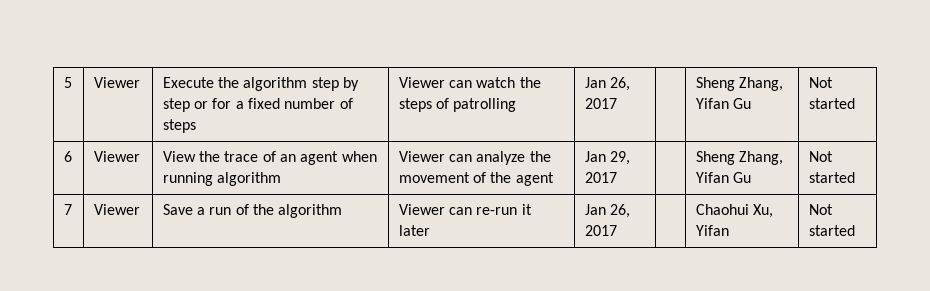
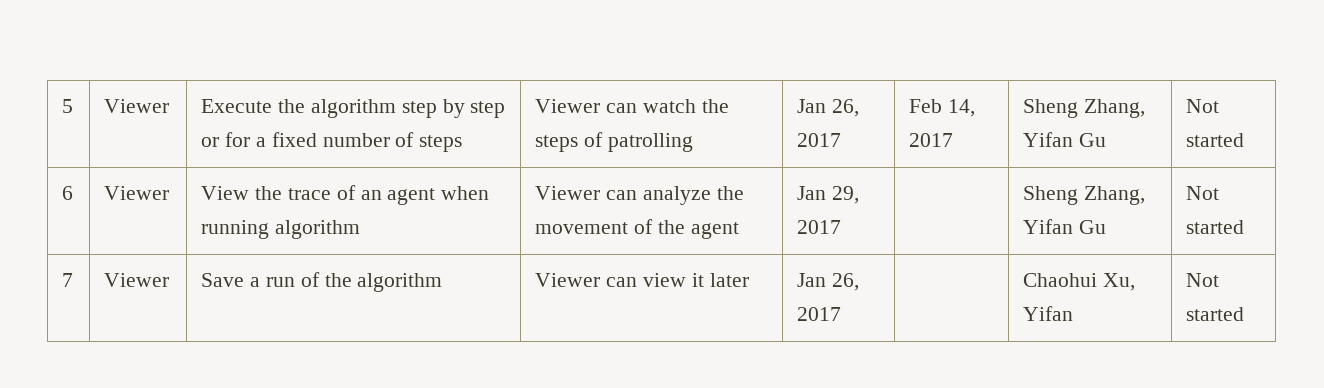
- 5 | Viewer | Execute the algorithm step by step or for a fixed number of steps | Viewer can watch the steps of patrolling | Jan 26, 2017 | | Sheng Zhang, Yifan Gu | Not started
+ 5 | Viewer | Execute the algorithm step by step or for a fixed number of steps | Viewer can watch the steps of patrolling | Jan 26, 2017 | Feb 14, 2017 | Sheng Zhang, Yifan Gu | Not started
- 7 | Viewer | Save a run of the algorithm | Viewer can re-run it later | Jan 26, 2017 | | Chaohui Xu, Yifan | Not started
+ 7 | Viewer | Save a run of the algorithm | Viewer can view it later | Jan 26, 2017 | | Chaohui Xu, Yifan | Not started

